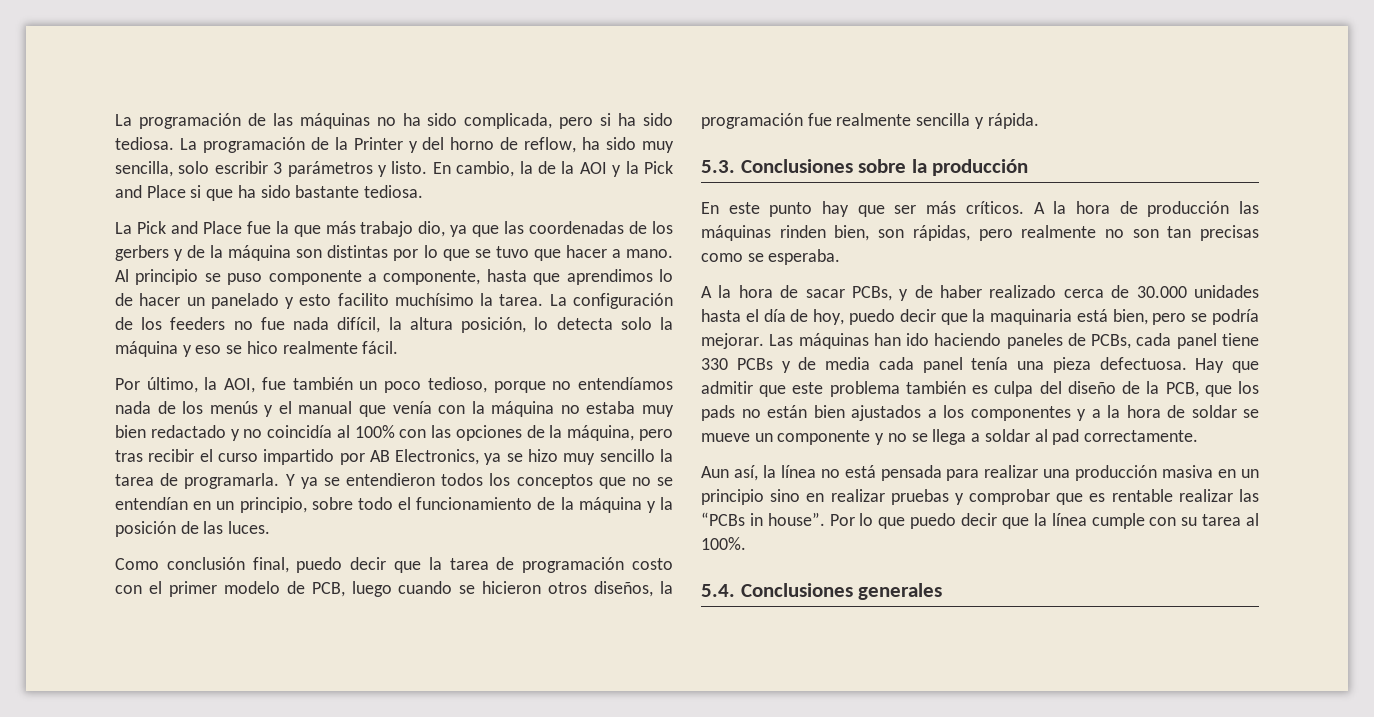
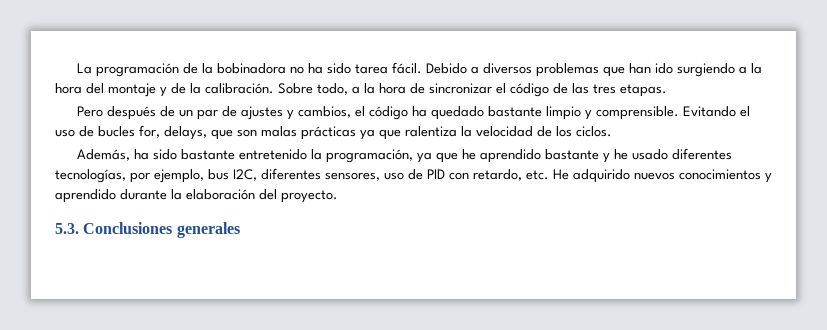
- La programación de las máquinas no ha sido complicada, pero si ha sido tediosa. La programación de la Printer y del horno de reflow, ha sido muy sencilla, solo escribir 3 parámetros y listo. En cambio, la de la AOI y la Pick and Place si que ha sido bastante tediosa.
- La Pick and Place fue la que más trabajo dio, ya que las coordenadas de los gerbers y de la máquina son distintas por lo que se tuvo que hacer a mano. Al principio se puso componente a componente, hasta que aprendimos lo de hacer un panelado y esto facilito muchísimo la tarea. La configuración de los feeders no fue nada difícil, la altura posición, lo detecta solo la máquina y eso se hico realmente fácil.
- Por último, la AOI, fue también un poco tedioso, porque no entendíamos nada de los menús y el manual que venía con la máquina no estaba muy bien redactado y no coincidía al 100% con las opciones de la máquina, pero tras recibir el curso impartido por AB Electronics, ya se hizo muy sencillo la tarea de programarla. Y ya se entendieron todos los conceptos que no se entendían en un principio, sobre todo el funcionamiento de la máquina y la posición de las luces.
- Como conclusión final, puedo decir que la tarea de programación costo con el primer modelo de PCB, luego cuando se hicieron otros diseños, la programación fue realmente sencilla y rápida.
- 5.3. Conclusiones sobre la producción
- En este punto hay que ser más críticos. A la hora de producción las máquinas rinden bien, son rápidas, pero realmente no son tan precisas como se esperaba.
- A la hora de sacar PCBs, y de haber realizado cerca de 30.000 unidades hasta el día de hoy, puedo decir que la maquinaria está bien, pero se podría mejorar. Las máquinas han ido haciendo paneles de PCBs, cada panel tiene 330 PCBs y de media cada panel tenía una pieza defectuosa. Hay que admitir que este problema también es culpa del diseño de la PCB, que los pads no están bien ajustados a los componentes y a la hora de soldar se mueve un componente y no se llega a soldar al pad correctamente.
- Aun así, la línea no está pensada para realizar una producción masiva en un principio sino en realizar pruebas y comprobar que es rentable realizar las “PCBs in house”. Por lo que puedo decir que la línea cumple con su tarea al 100%.
- 5.4. Conclusiones generales
+ La programación de la bobinadora no ha sido tarea fácil. Debido a diversos problemas que han ido surgiendo a la hora del montaje y de la calibración. Sobre todo, a la hora de sincronizar el código de las tres etapas.
+ Pero después de un par de ajustes y cambios, el código ha quedado bastante limpio y comprensible. Evitando el uso de bucles for, delays, que son malas prácticas ya que ralentiza la velocidad de los ciclos.
+ Además, ha sido bastante entretenido la programación, ya que he aprendido bastante y he usado diferentes tecnologías, por ejemplo, bus I2C, diferentes sensores, uso de PID con retardo, etc. He adquirido nuevos conocimientos y aprendido durante la elaboración del proyecto.
+ 5.3. Conclusiones generales

